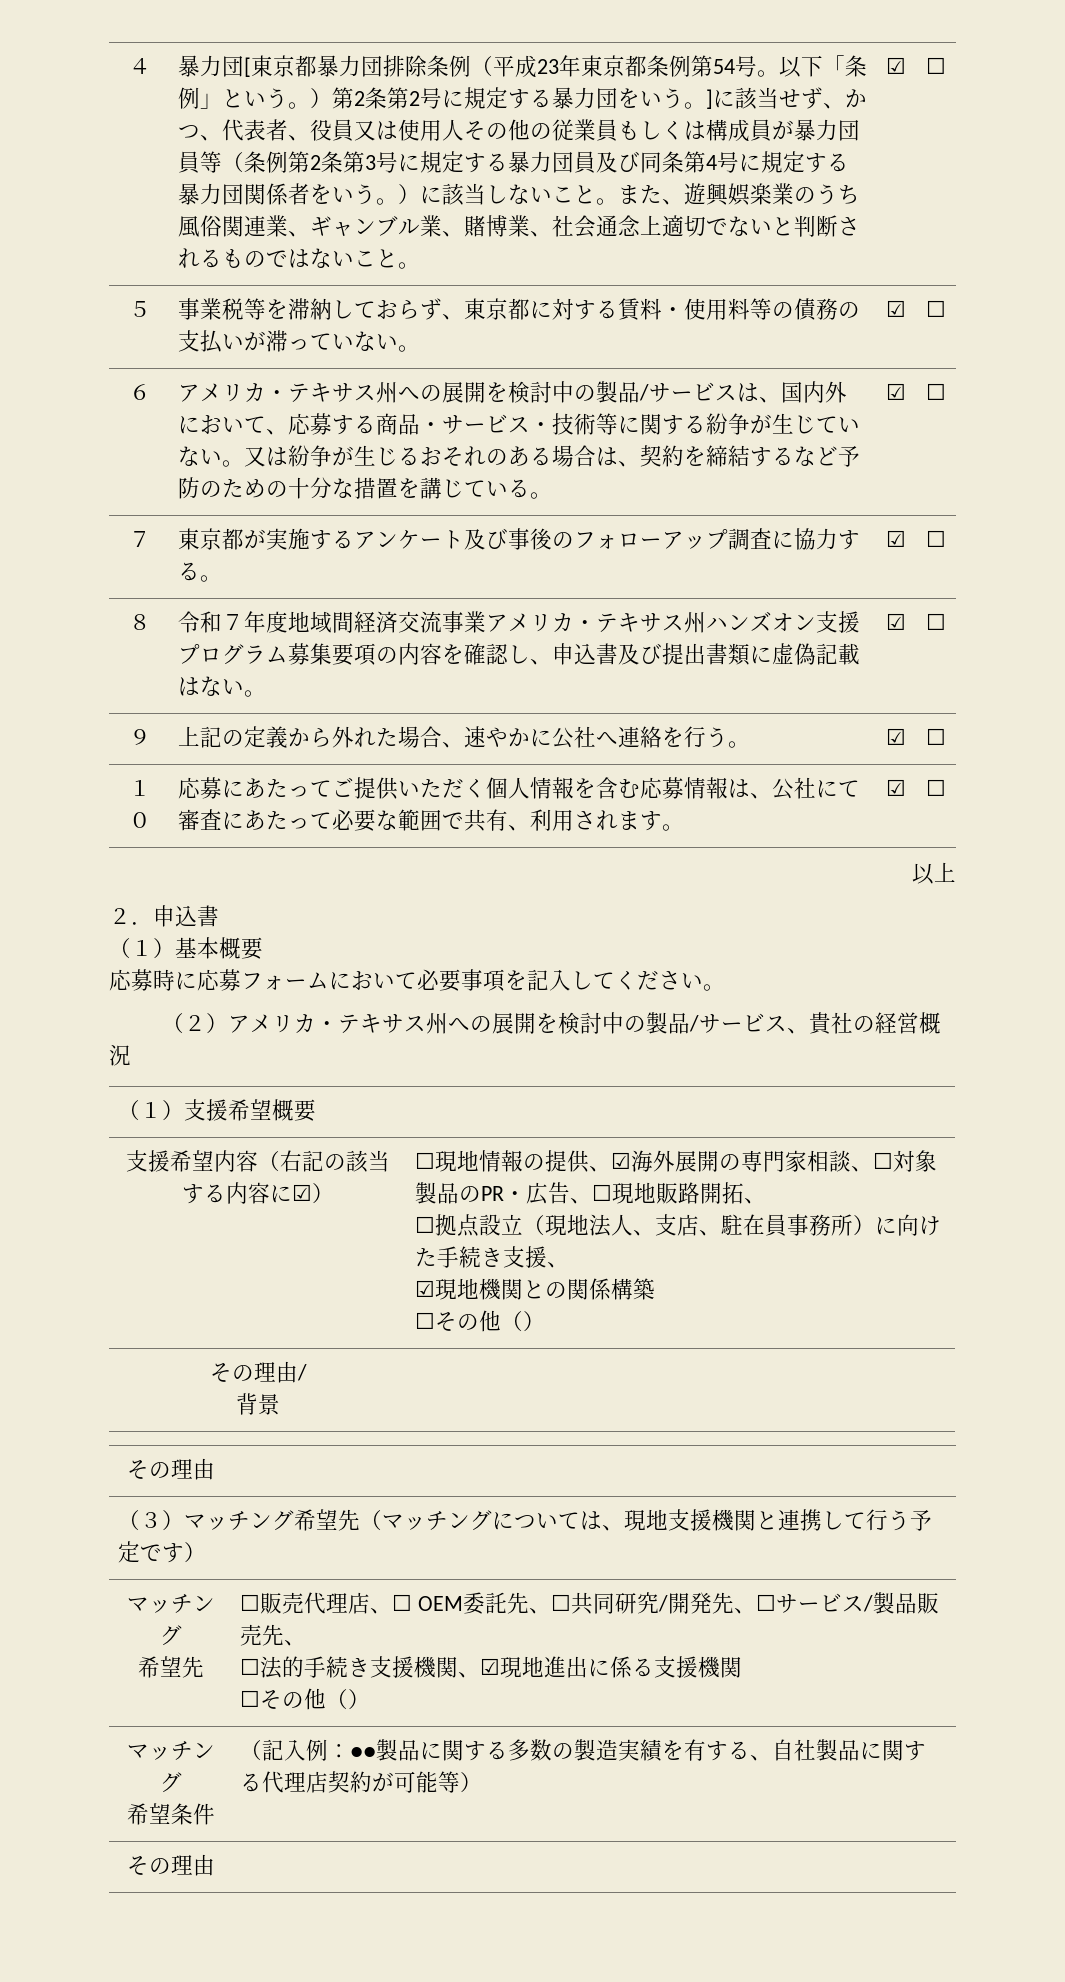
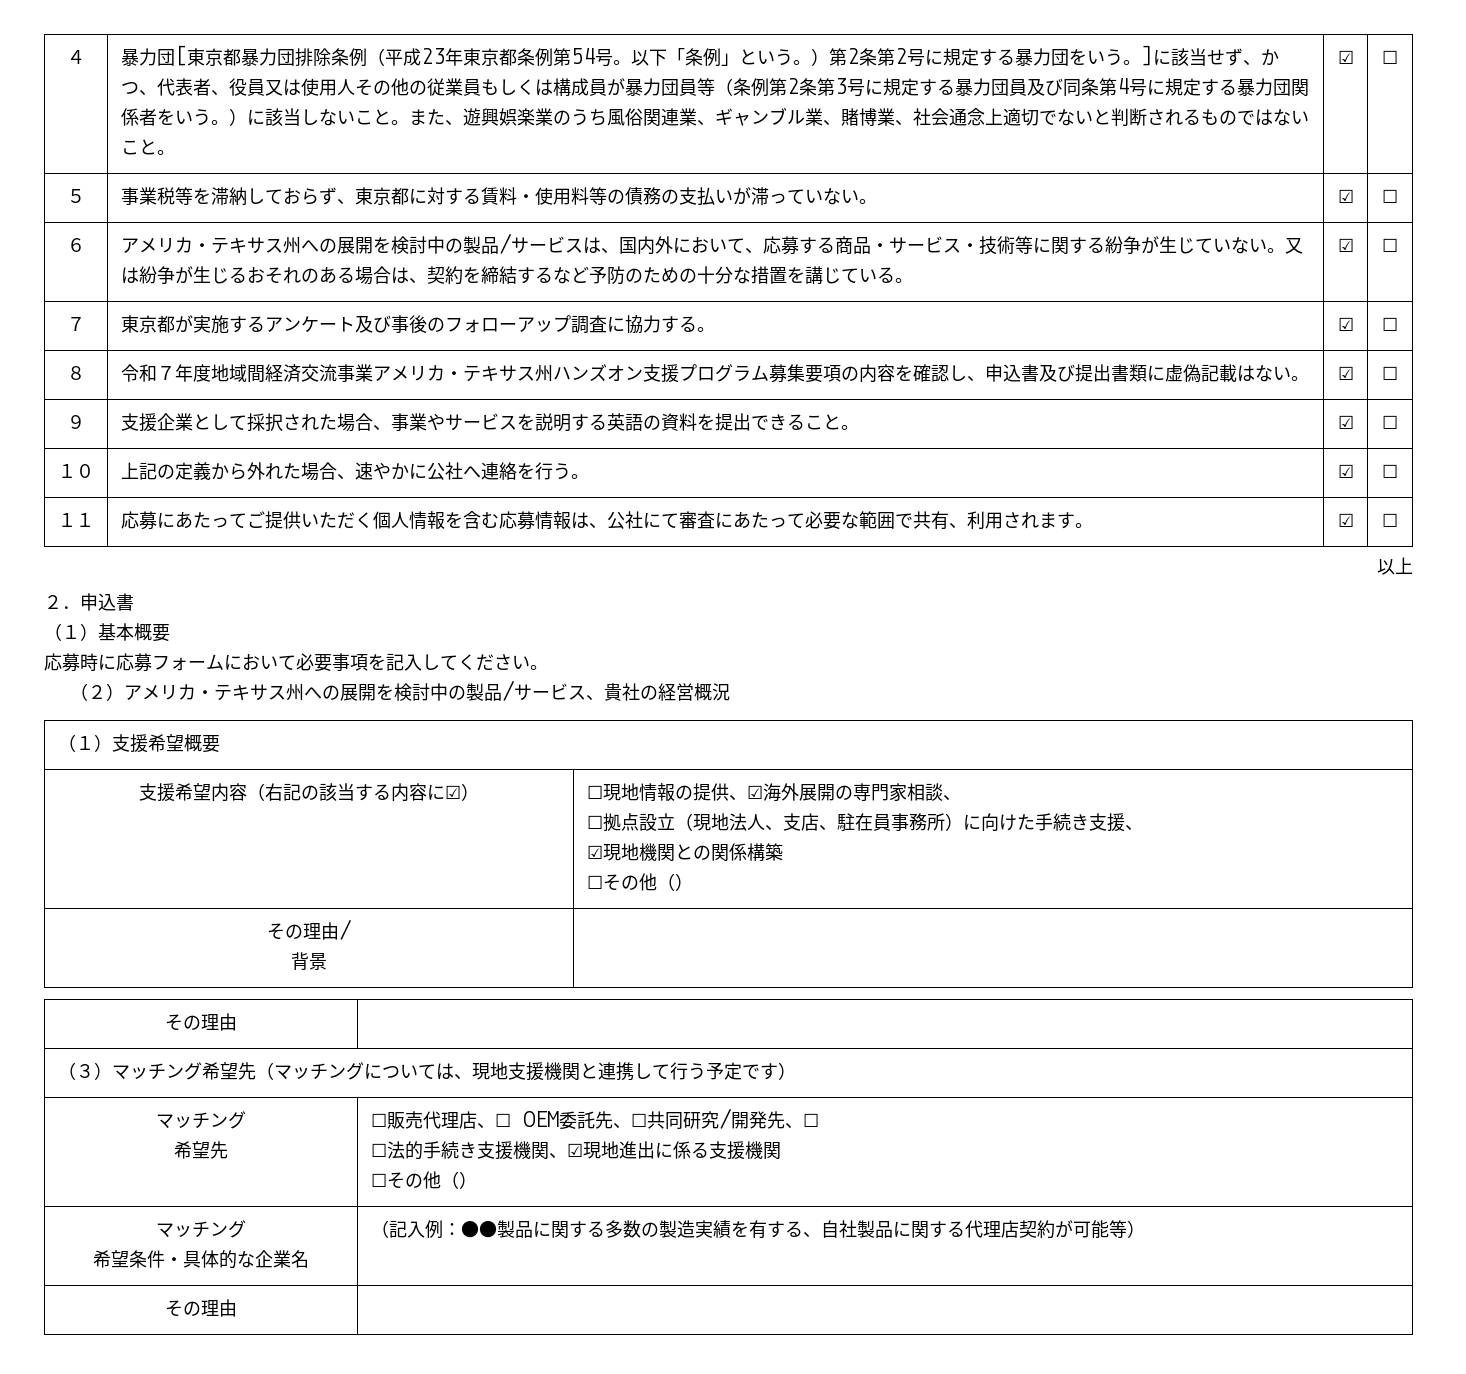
- ９ | 上記の定義から外れた場合、速やかに公社へ連絡を行う。 | ☑ | ☐
+ ９ | 支援企業として採択された場合、事業やサービスを説明する英語の資料を提出できること。 | ☑ | ☐
+ １０ | 上記の定義から外れた場合、速やかに公社へ連絡を行う。 | ☑ | ☐
- １０ | 応募にあたってご提供いただく個人情報を含む応募情報は、公社にて審査にあたって必要な範囲で共有、利用されます。 | ☑ | ☐
+ １１ | 応募にあたってご提供いただく個人情報を含む応募情報は、公社にて審査にあたって必要な範囲で共有、利用されます。 | ☑ | ☐
- ☐現地情報の提供、☑海外展開の専門家相談、☐対象製品のPR・広告、☐現地販路開拓、
+ ☐現地情報の提供、☑海外展開の専門家相談、
- ☐販売代理店、☐ OEM委託先、☐共同研究/開発先、☐サービス/製品販売先、
+ ☐販売代理店、☐ OEM委託先、☐共同研究/開発先、☐
  ☐法的手続き支援機関、☑現地進出に係る支援機関
  ☐その他（）
  マッチング
- 希望条件 | （記入例：●●製品に関する多数の製造実績を有する、自社製品に関する代理店契約が可能等）
+ 希望条件・具体的な企業名 | （記入例：●●製品に関する多数の製造実績を有する、自社製品に関する代理店契約が可能等）

